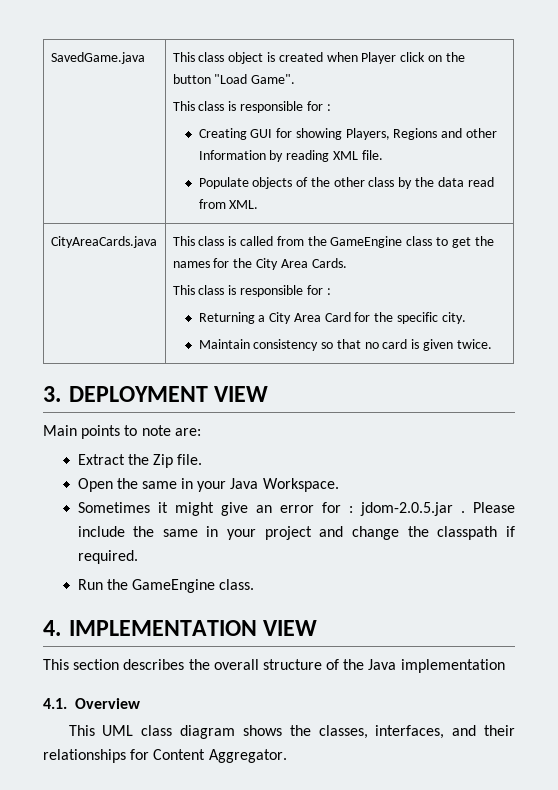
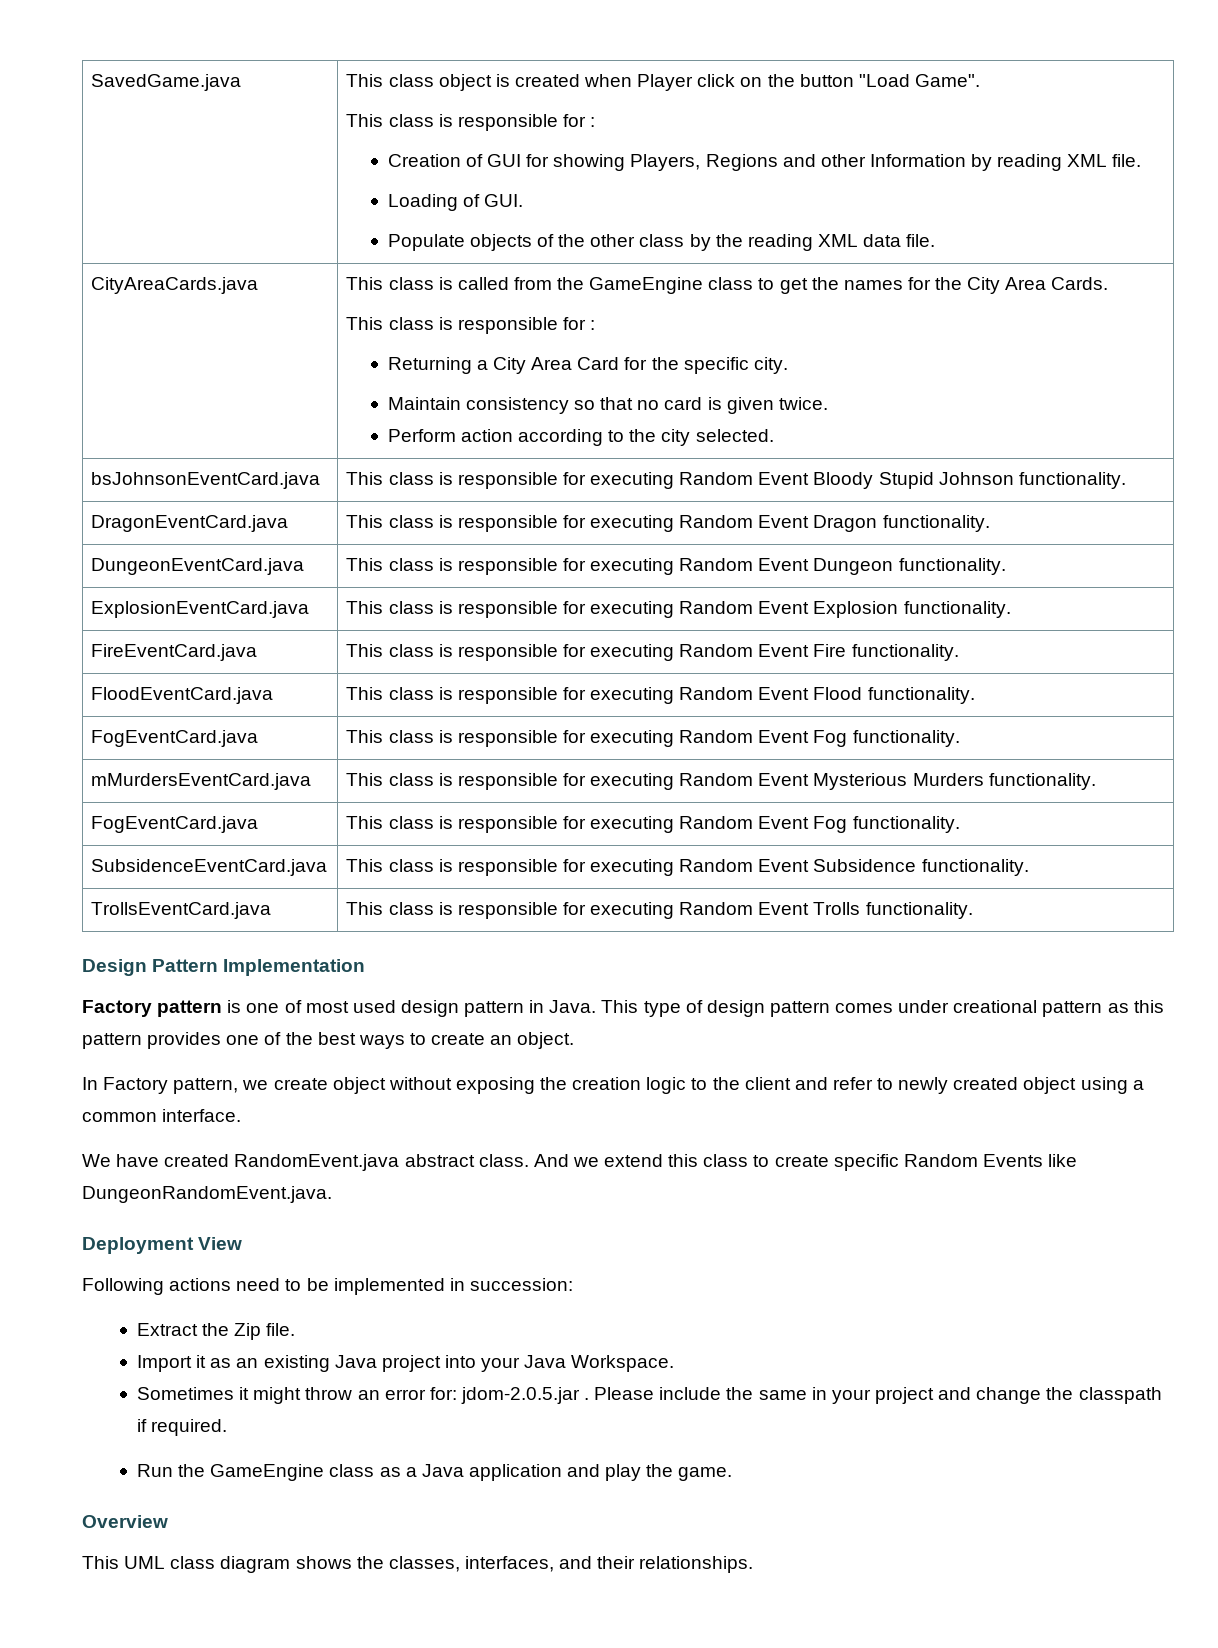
- Creating GUI for showing Players, Regions and other Information by reading XML file.
+ Creation of GUI for showing Players, Regions and other Information by reading XML file.
+ Loading of GUI.
- Populate objects of the other class by the data read from XML.
+ Populate objects of the other class by the reading XML data file.
- 3. DEPLOYMENT VIEW
- Main points to note are:
+ Perform action according to the city selected.
+ bsJohnsonEventCard.java | This class is responsible for executing Random Event Bloody Stupid Johnson functionality.
+ DragonEventCard.java | This class is responsible for executing Random Event Dragon functionality.
+ DungeonEventCard.java | This class is responsible for executing Random Event Dungeon functionality.
+ ExplosionEventCard.java | This class is responsible for executing Random Event Explosion functionality.
+ FireEventCard.java | This class is responsible for executing Random Event Fire functionality.
+ FloodEventCard.java | This class is responsible for executing Random Event Flood functionality.
+ FogEventCard.java | This class is responsible for executing Random Event Fog functionality.
+ mMurdersEventCard.java | This class is responsible for executing Random Event Mysterious Murders functionality.
+ FogEventCard.java | This class is responsible for executing Random Event Fog functionality.
+ SubsidenceEventCard.java | This class is responsible for executing Random Event Subsidence functionality.
+ TrollsEventCard.java | This class is responsible for executing Random Event Trolls functionality.
+ Design Pattern Implementation
+ Factory pattern is one of most used design pattern in Java. This type of design pattern comes under creational pattern as this pattern provides one of the best ways to create an object.
+ In Factory pattern, we create object without exposing the creation logic to the client and refer to newly created object using a common interface.
+ We have created RandomEvent.java abstract class. And we extend this class to create specific Random Events like DungeonRandomEvent.java.
+ Deployment View
+ Following actions need to be implemented in succession:
  Extract the Zip file.
- Open the same in your Java Workspace.
+ Import it as an existing Java project into your Java Workspace.
- Sometimes it might give an error for : jdom-2.0.5.jar .
+ Sometimes it might throw an error for: jdom-2.0.5.jar .
- Run the GameEngine class.
- 4. IMPLEMENTATION VIEW
- This section describes the overall structure of the Java implementation
- 4.1. Overview
+ Run the GameEngine class as a Java application and play the game.
+ Overview
- This UML class diagram shows the classes, interfaces, and their relationships for Content Aggregator.
+ This UML class diagram shows the classes, interfaces, and their relationships.

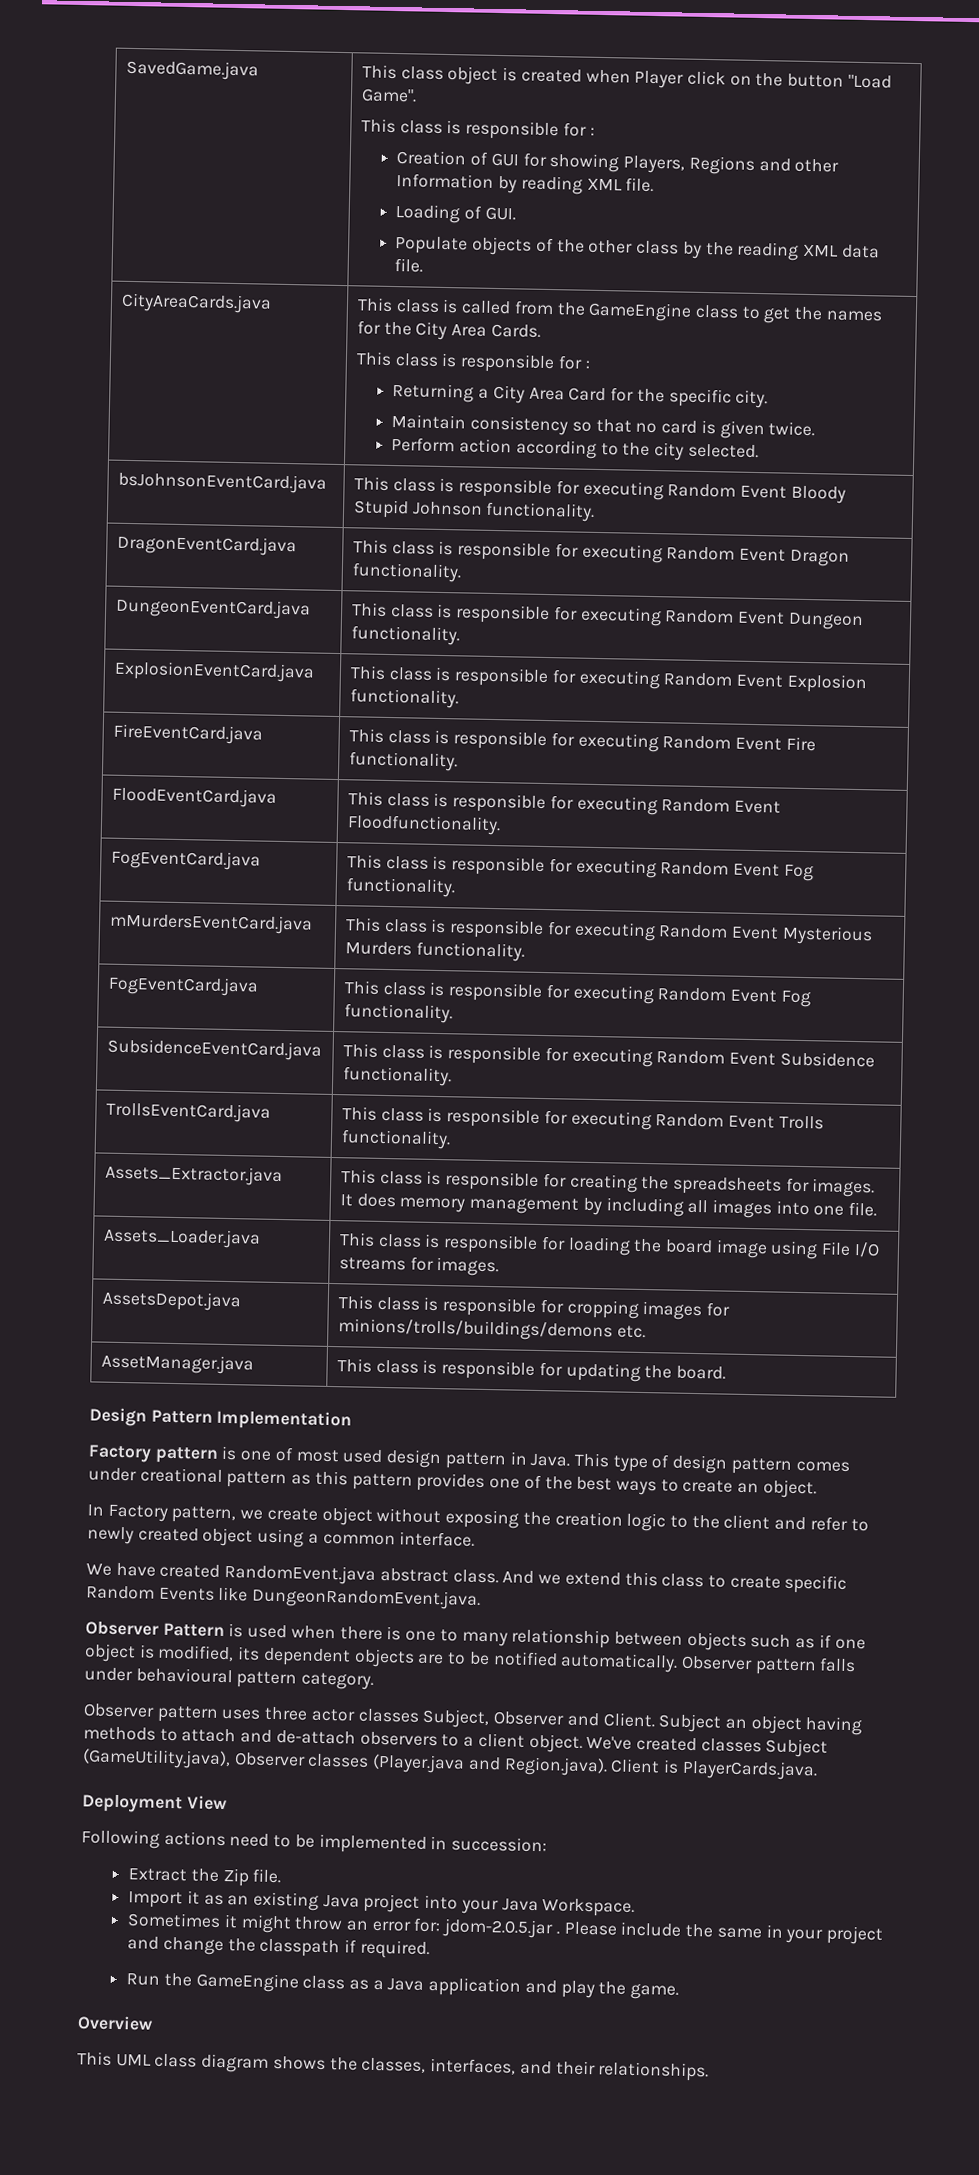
- FloodEventCard.java | This class is responsible for executing Random Event Flood functionality.
+ FloodEventCard.java | This class is responsible for executing Random Event Floodfunctionality.
+ Assets_Extractor.java | This class is responsible for creating the spreadsheets for images. It does memory management by including all images into one file.
+ Assets_Loader.java | This class is responsible for loading the board image using File I/O streams for images.
+ AssetsDepot.java | This class is responsible for cropping images for minions/trolls/buildings/demons etc.
+ AssetManager.java | This class is responsible for updating the board.
+ Observer Pattern is used when there is one to many relationship between objects such as if one object is modified, its dependent objects are to be notified automatically. Observer pattern falls under behavioural pattern category.
+ Observer pattern uses three actor classes Subject, Observer and Client. Subject an object having methods to attach and de-attach observers to a client object. We've created classes Subject (GameUtility.java), Observer classes (Player.java and Region.java). Client is PlayerCards.java.

